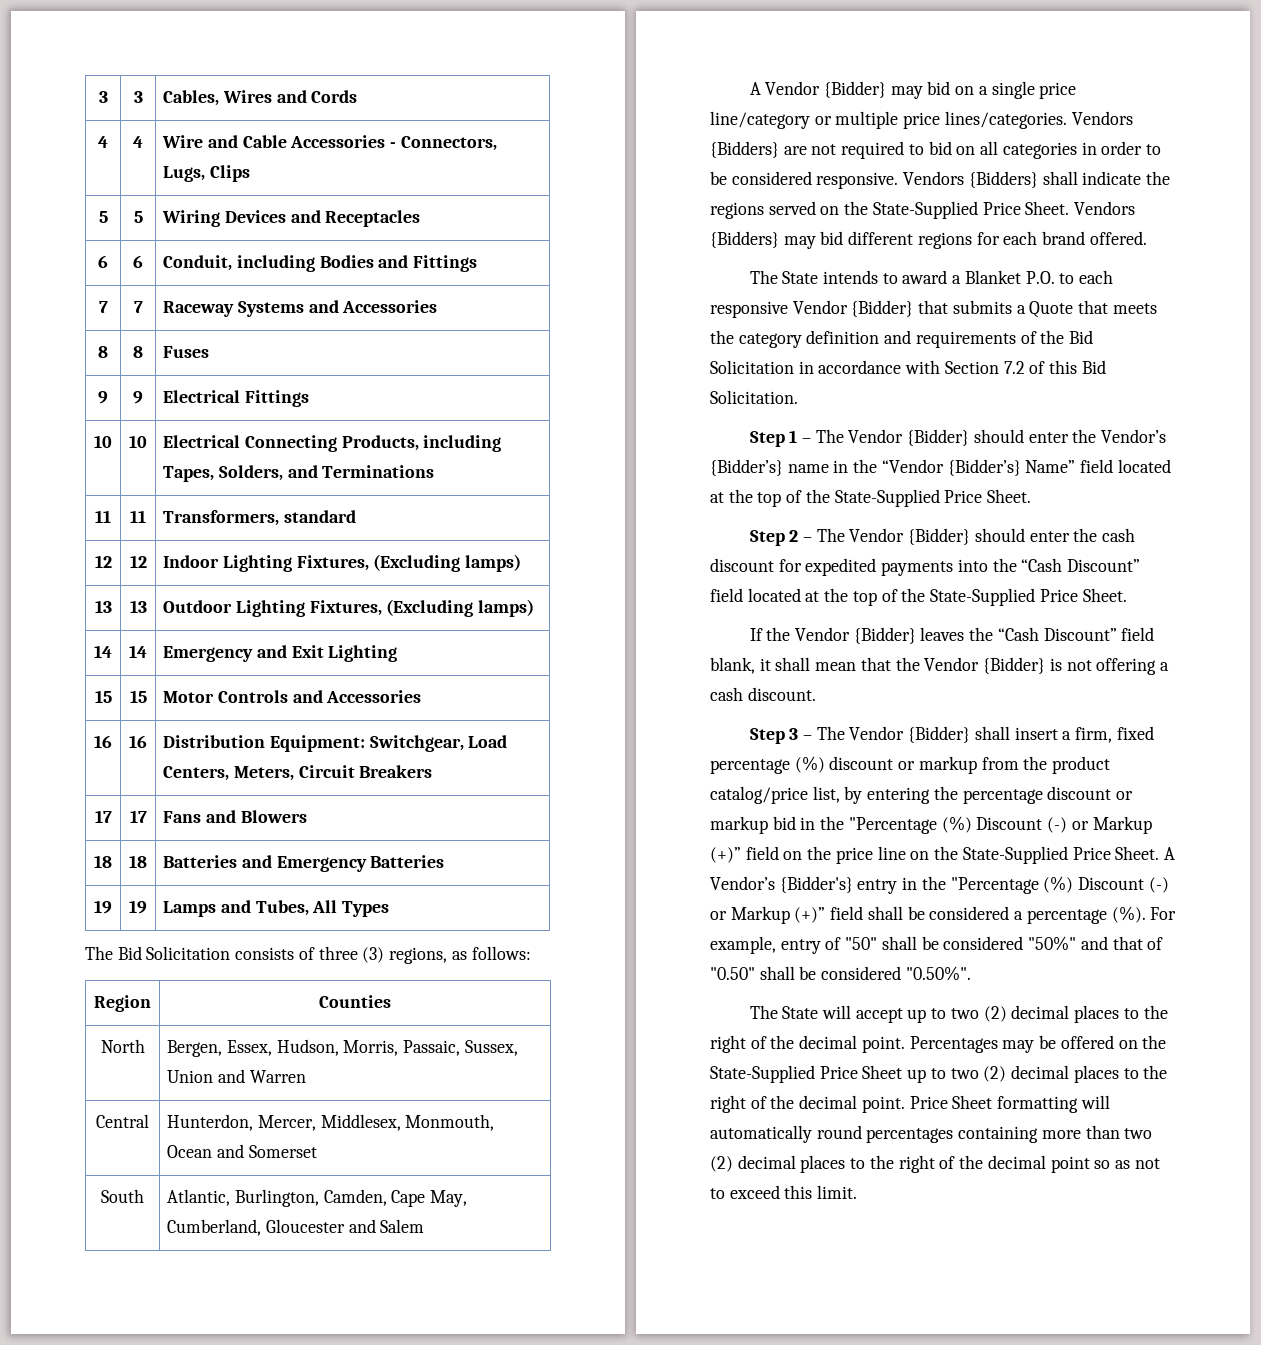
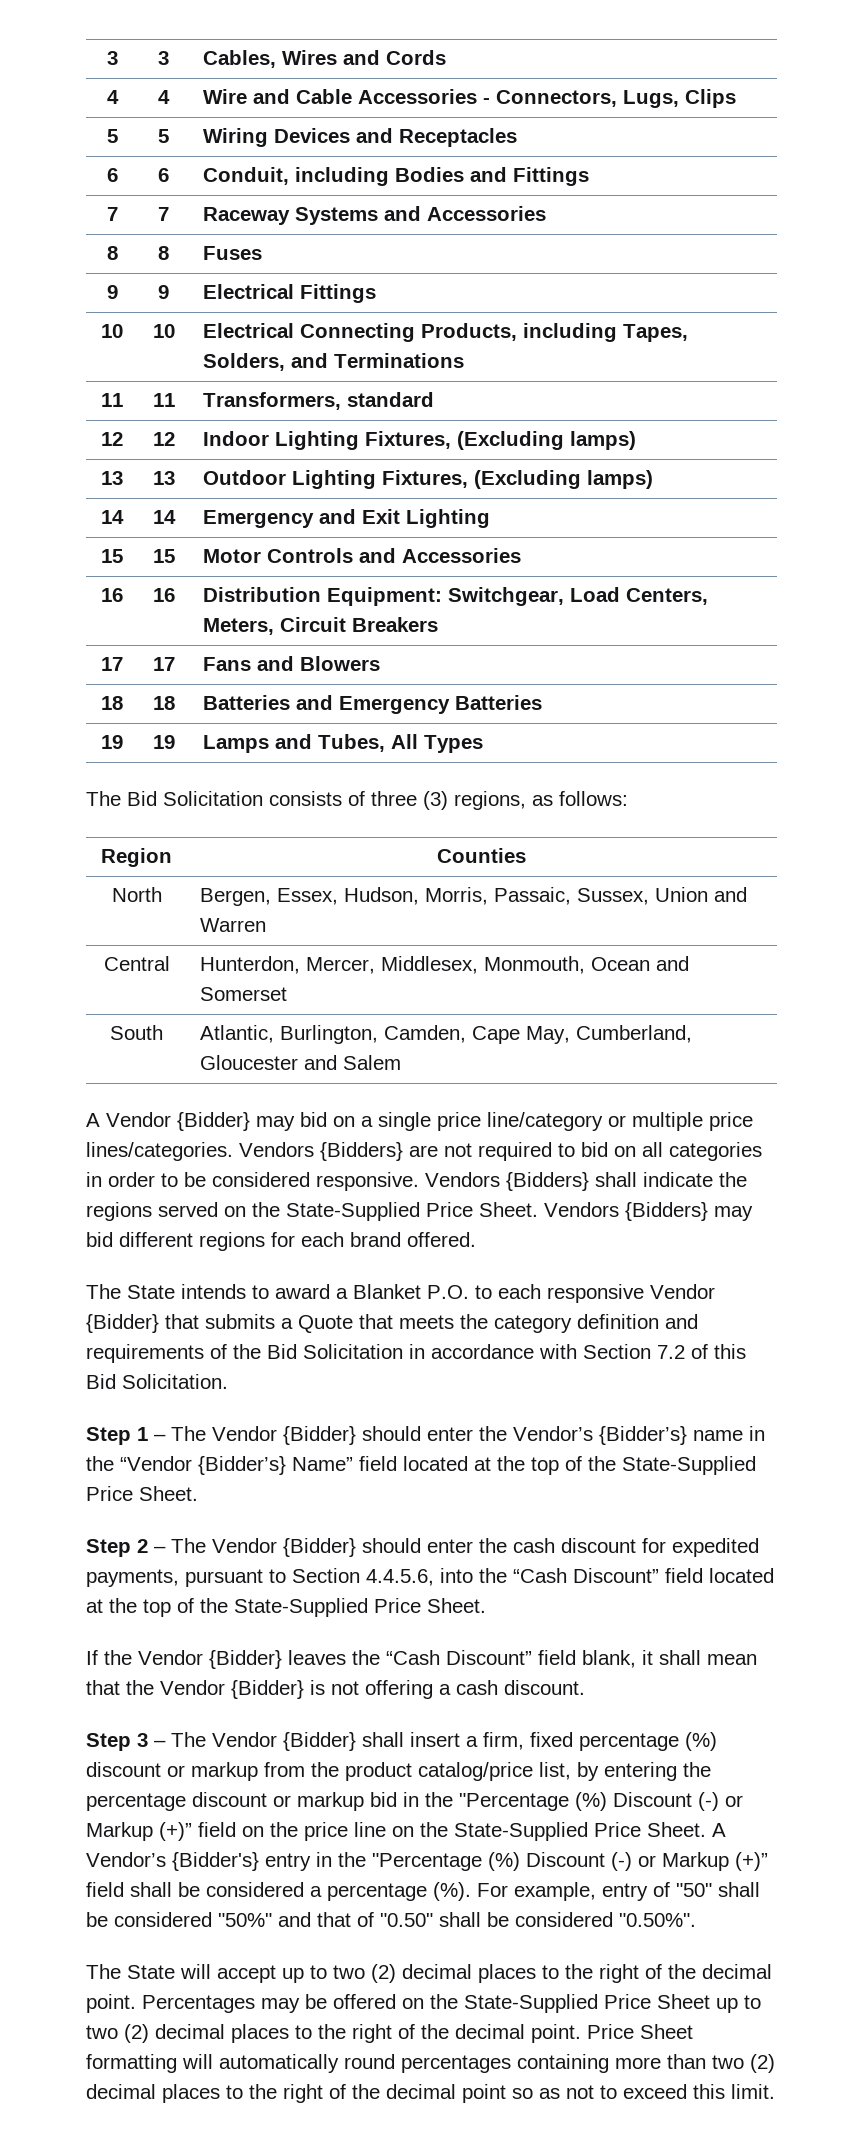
- Step 2 – The Vendor {Bidder} should enter the cash discount for expedited payments into the “Cash Discount” field located at the top of the State-Supplied Price Sheet.
+ Step 2 – The Vendor {Bidder} should enter the cash discount for expedited payments, pursuant to Section 4.4.5.6, into the “Cash Discount” field located at the top of the State-Supplied Price Sheet.

